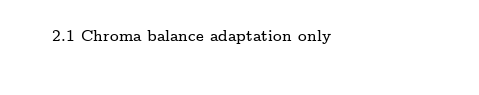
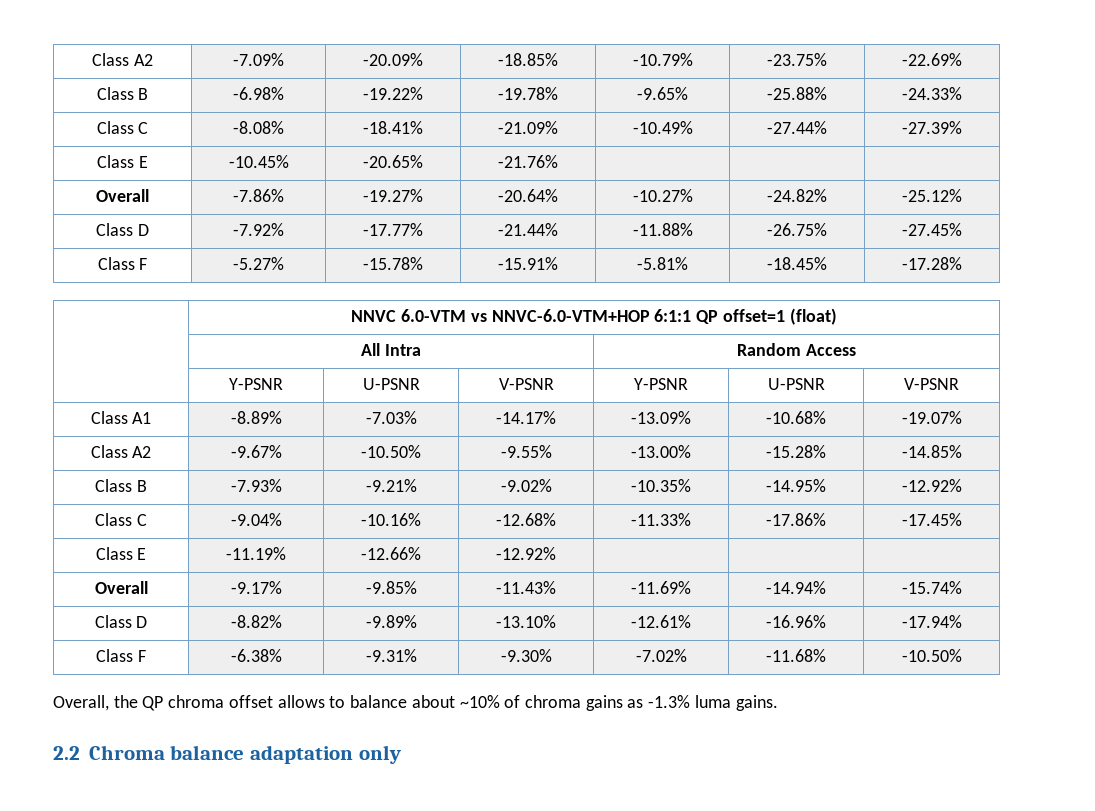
- 2.1 Chroma balance adaptation only
+ Class A2 | -7.09% | -20.09% | -18.85% | -10.79% | -23.75% | -22.69%
+ Class B | -6.98% | -19.22% | -19.78% | -9.65% | -25.88% | -24.33%
+ Class C | -8.08% | -18.41% | -21.09% | -10.49% | -27.44% | -27.39%
+ Class E | -10.45% | -20.65% | -21.76% | | |
+ Overall | -7.86% | -19.27% | -20.64% | -10.27% | -24.82% | -25.12%
+ Class D | -7.92% | -17.77% | -21.44% | -11.88% | -26.75% | -27.45%
+ Class F | -5.27% | -15.78% | -15.91% | -5.81% | -18.45% | -17.28%
+ | NNVC 6.0-VTM vs NNVC-6.0-VTM+HOP 6:1:1 QP offset=1 (float)
+ | All Intra | Random Access
+ | Y-PSNR | U-PSNR | V-PSNR | Y-PSNR | U-PSNR | V-PSNR
+ Class A1 | -8.89% | -7.03% | -14.17% | -13.09% | -10.68% | -19.07%
+ Class A2 | -9.67% | -10.50% | -9.55% | -13.00% | -15.28% | -14.85%
+ Class B | -7.93% | -9.21% | -9.02% | -10.35% | -14.95% | -12.92%
+ Class C | -9.04% | -10.16% | -12.68% | -11.33% | -17.86% | -17.45%
+ Class E | -11.19% | -12.66% | -12.92% | | |
+ Overall | -9.17% | -9.85% | -11.43% | -11.69% | -14.94% | -15.74%
+ Class D | -8.82% | -9.89% | -13.10% | -12.61% | -16.96% | -17.94%
+ Class F | -6.38% | -9.31% | -9.30% | -7.02% | -11.68% | -10.50%
+ Overall, the QP chroma offset allows to balance about ~10% of chroma gains as -1.3% luma gains.
+ 2.2 Chroma balance adaptation only

